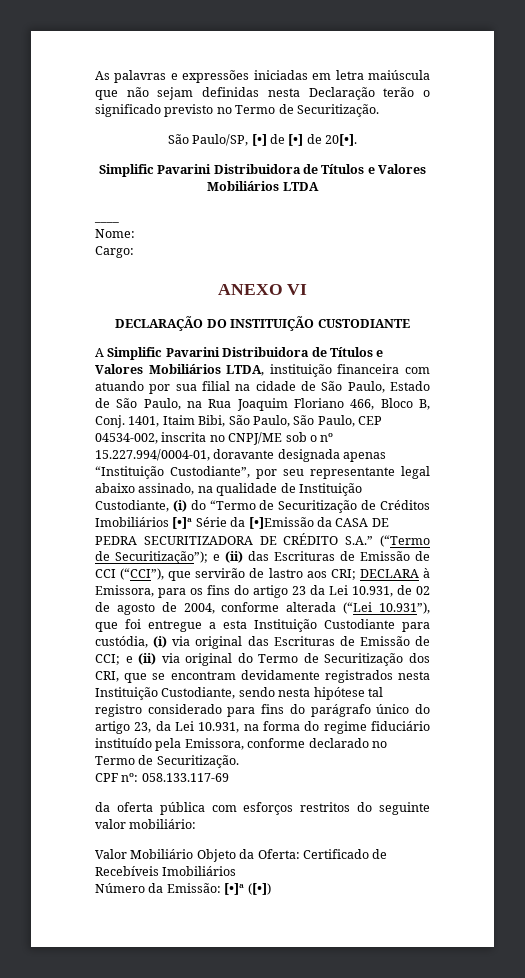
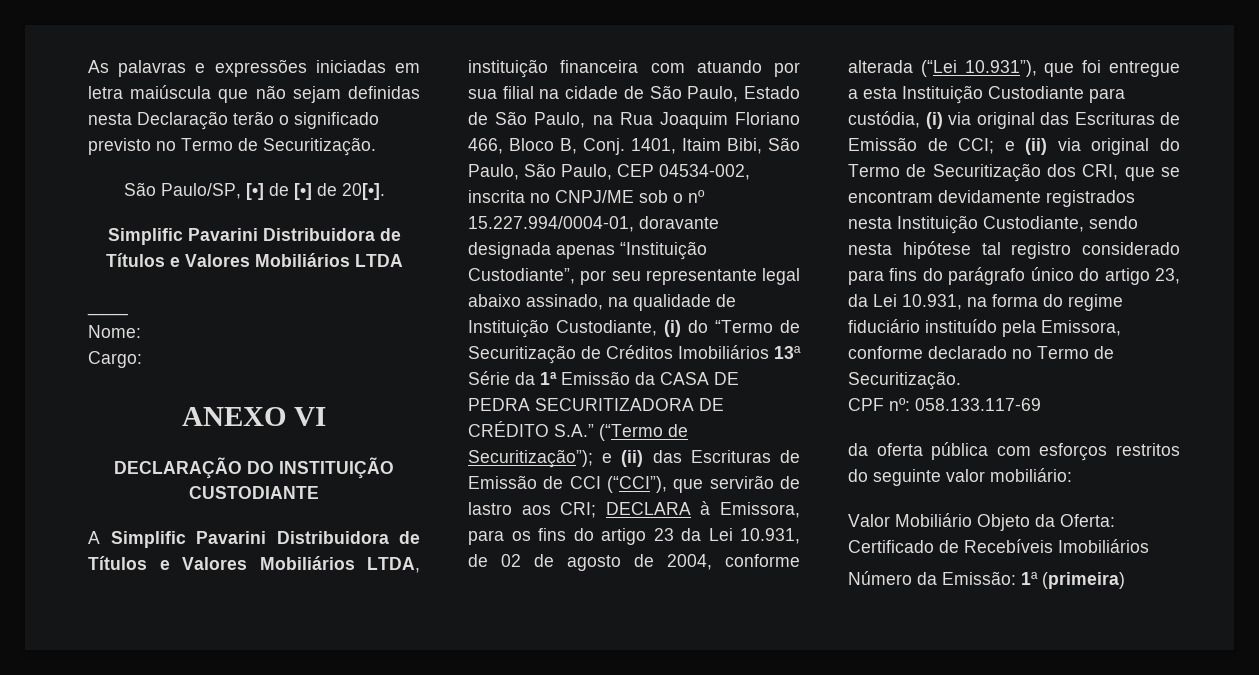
- 1401, Itaim Bibi, São Paulo, São Paulo, CEP 04534-002, inscrita no CNPJ/ME sob o nº 15.227.994/0004-01, doravante designada apenas “Instituição Custodiante”, por seu representante legal abaixo assinado, na qualidade de Instituição Custodiante, (i) do “Termo de Securitização de Créditos Imobiliários [•]ª Série da [•]Emissão da CASA DE PEDRA SECURITIZADORA DE CRÉDITO S.A.” (“Termo de Securitização”);
+ 1401, Itaim Bibi, São Paulo, São Paulo, CEP 04534-002, inscrita no CNPJ/ME sob o nº 15.227.994/0004-01, doravante designada apenas “Instituição Custodiante”, por seu representante legal abaixo assinado, na qualidade de Instituição Custodiante, (i) do “Termo de Securitização de Créditos Imobiliários 13ª Série da 1ª Emissão da CASA DE PEDRA SECURITIZADORA DE CRÉDITO S.A.” (“Termo de Securitização”);
- Número da Emissão: [•]ª ([•])
+ Número da Emissão: 1ª (primeira)

